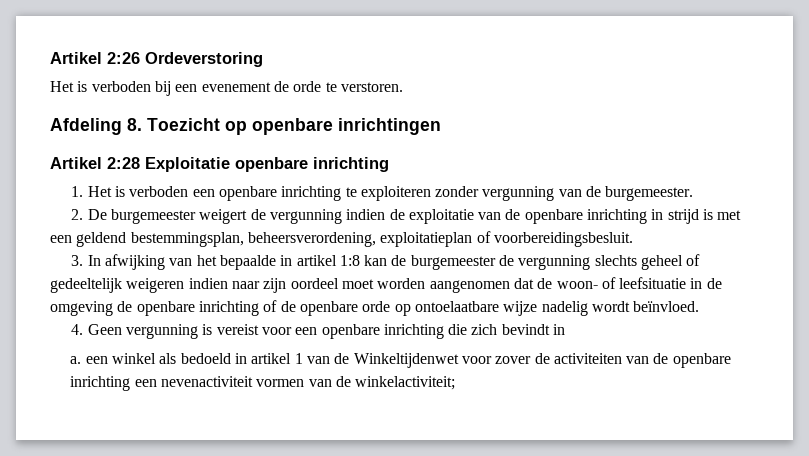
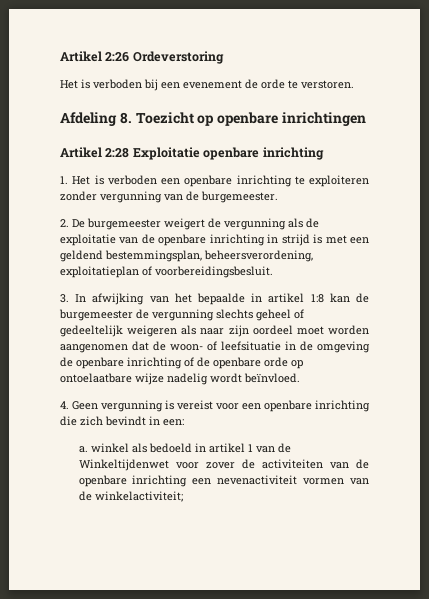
- 2. De burgemeester weigert de vergunning indien de exploitatie van de openbare inrichting in strijd is met een geldend bestemmingsplan, beheersverordening, exploitatieplan of voorbereidingsbesluit.
+ 2. De burgemeester weigert de vergunning als de exploitatie van de openbare inrichting in strijd is met een geldend bestemmingsplan, beheersverordening, exploitatieplan of voorbereidingsbesluit.
- 3. In afwijking van het bepaalde in artikel 1:8 kan de burgemeester de vergunning slechts geheel of gedeeltelijk weigeren indien naar zijn oordeel moet worden aangenomen dat de woon- of leefsituatie in de omgeving de openbare inrichting of de openbare orde op ontoelaatbare wijze nadelig wordt beïnvloed.
+ 3. In afwijking van het bepaalde in artikel 1:8 kan de burgemeester de vergunning slechts geheel of gedeeltelijk weigeren als naar zijn oordeel moet worden aangenomen dat de woon- of leefsituatie in de omgeving de openbare inrichting of de openbare orde op ontoelaatbare wijze nadelig wordt beïnvloed.
- 4. Geen vergunning is vereist voor een openbare inrichting die zich bevindt in
+ 4. Geen vergunning is vereist voor een openbare inrichting die zich bevindt in een:
- a. een winkel als bedoeld in artikel 1 van de Winkeltijdenwet voor zover de activiteiten van de openbare inrichting een nevenactiviteit vormen van de winkelactiviteit;
+ a. winkel als bedoeld in artikel 1 van de Winkeltijdenwet voor zover de activiteiten van de openbare inrichting een nevenactiviteit vormen van de winkelactiviteit;

